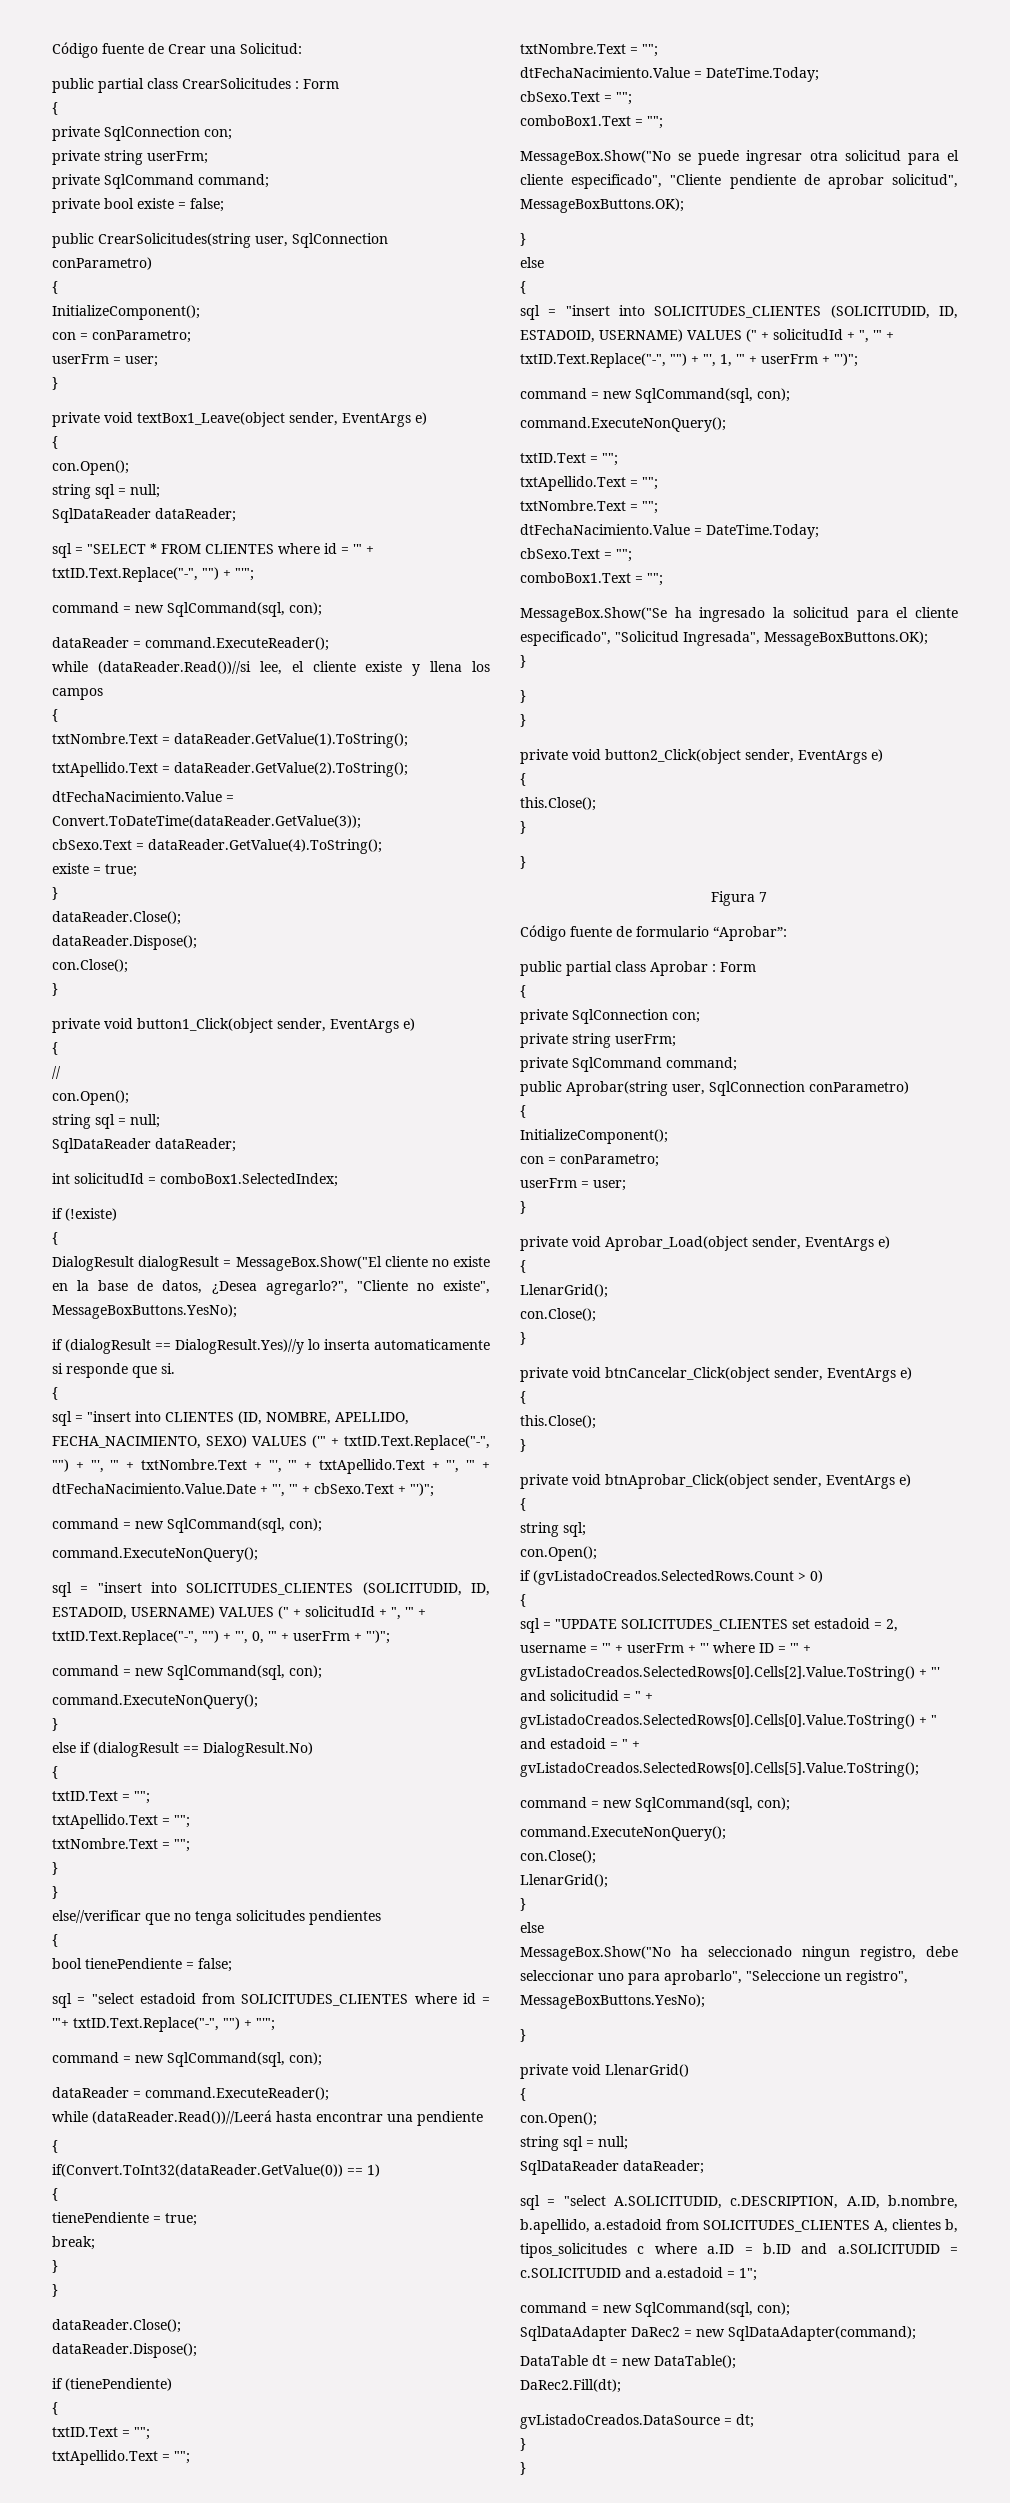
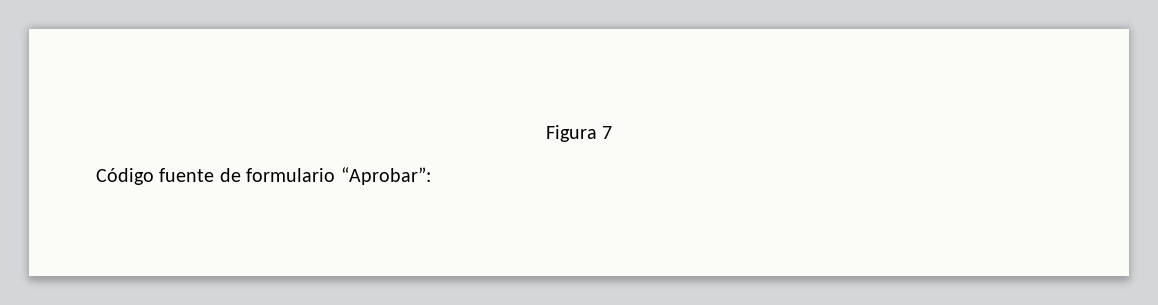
- Código fuente de Crear una Solicitud:
- public partial class CrearSolicitudes : Form
- {
- private SqlConnection con;
- private string userFrm;
- private SqlCommand command;
- private bool existe = false;
- public CrearSolicitudes(string user, SqlConnection conParametro)
- {
- InitializeComponent();
- con = conParametro;
- userFrm = user;
- }
- private void textBox1_Leave(object sender, EventArgs e)
- {
- con.Open();
- string sql = null;
- SqlDataReader dataReader;
- sql = "SELECT * FROM CLIENTES where id = '" + txtID.Text.Replace("-", "") + "'";
- command = new SqlCommand(sql, con);
- dataReader = command.ExecuteReader();
- while (dataReader.Read())//si lee, el cliente existe y llena los campos
- {
- txtNombre.Text = dataReader.GetValue(1).ToString();
- txtApellido.Text = dataReader.GetValue(2).ToString();
- dtFechaNacimiento.Value = Convert.ToDateTime(dataReader.GetValue(3));
- cbSexo.Text = dataReader.GetValue(4).ToString();
- existe = true;
- }
- dataReader.Close();
- dataReader.Dispose();
- con.Close();
- }
- private void button1_Click(object sender, EventArgs e)
- {
- //
- con.Open();
- string sql = null;
- SqlDataReader dataReader;
- int solicitudId = comboBox1.SelectedIndex;
- if (!existe)
- {
- DialogResult dialogResult = MessageBox.Show("El cliente no existe en la base de datos, ¿Desea agregarlo?", "Cliente no existe", MessageBoxButtons.YesNo);
- if (dialogResult == DialogResult.Yes)//y lo inserta automaticamente si responde que si.
- {
- sql = "insert into CLIENTES (ID, NOMBRE, APELLIDO, FECHA_NACIMIENTO, SEXO) VALUES ('" + txtID.Text.Replace("-", "") + "', '" + txtNombre.Text + "', '" + txtApellido.Text + "', '" + dtFechaNacimiento.Value.Date + "', '" + cbSexo.Text + "')";
- command = new SqlCommand(sql, con);
- command.ExecuteNonQuery();
- sql = "insert into SOLICITUDES_CLIENTES (SOLICITUDID, ID, ESTADOID, USERNAME) VALUES (" + solicitudId + ", '" + txtID.Text.Replace("-", "") + "', 0, '" + userFrm + "')";
- command = new SqlCommand(sql, con);
- command.ExecuteNonQuery();
- }
- else if (dialogResult == DialogResult.No)
- {
- txtID.Text = "";
- txtApellido.Text = "";
- txtNombre.Text = "";
- }
- }
- else//verificar que no tenga solicitudes pendientes
- {
- bool tienePendiente = false;
- sql = "select estadoid from SOLICITUDES_CLIENTES where id = '"+ txtID.Text.Replace("-", "") + "'";
- command = new SqlCommand(sql, con);
- dataReader = command.ExecuteReader();
- while (dataReader.Read())//Leerá hasta encontrar una pendiente
- {
- if(Convert.ToInt32(dataReader.GetValue(0)) == 1)
- {
- tienePendiente = true;
- break;
- }
- }
- dataReader.Close();
- dataReader.Dispose();
- if (tienePendiente)
- {
- txtID.Text = "";
- txtApellido.Text = "";
- txtNombre.Text = "";
- dtFechaNacimiento.Value = DateTime.Today;
- cbSexo.Text = "";
- comboBox1.Text = "";
- MessageBox.Show("No se puede ingresar otra solicitud para el cliente especificado", "Cliente pendiente de aprobar solicitud", MessageBoxButtons.OK);
- }
- else
- {
- sql = "insert into SOLICITUDES_CLIENTES (SOLICITUDID, ID, ESTADOID, USERNAME) VALUES (" + solicitudId + ", '" + txtID.Text.Replace("-", "") + "', 1, '" + userFrm + "')";
- command = new SqlCommand(sql, con);
- command.ExecuteNonQuery();
- txtID.Text = "";
- txtApellido.Text = "";
- txtNombre.Text = "";
- dtFechaNacimiento.Value = DateTime.Today;
- cbSexo.Text = "";
- comboBox1.Text = "";
- MessageBox.Show("Se ha ingresado la solicitud para el cliente especificado", "Solicitud Ingresada", MessageBoxButtons.OK);
- }
- }
- }
- private void button2_Click(object sender, EventArgs e)
- {
- this.Close();
- }
- }
- public partial class Aprobar : Form
- {
- private SqlConnection con;
- private string userFrm;
- private SqlCommand command;
- public Aprobar(string user, SqlConnection conParametro)
- {
- InitializeComponent();
- con = conParametro;
- userFrm = user;
- }
- private void Aprobar_Load(object sender, EventArgs e)
- {
- LlenarGrid();
- con.Close();
- }
- private void btnCancelar_Click(object sender, EventArgs e)
- {
- this.Close();
- }
- private void btnAprobar_Click(object sender, EventArgs e)
- {
- string sql;
- con.Open();
- if (gvListadoCreados.SelectedRows.Count > 0)
- {
- sql = "UPDATE SOLICITUDES_CLIENTES set estadoid = 2, username = '" + userFrm + "' where ID = '" + gvListadoCreados.SelectedRows[0].Cells[2].Value.ToString() + "' and solicitudid = " + gvListadoCreados.SelectedRows[0].Cells[0].Value.ToString() + " and estadoid = " + gvListadoCreados.SelectedRows[0].Cells[5].Value.ToString();
- command = new SqlCommand(sql, con);
- command.ExecuteNonQuery();
- con.Close();
- LlenarGrid();
- }
- else
- MessageBox.Show("No ha seleccionado ningun registro, debe seleccionar uno para aprobarlo", "Seleccione un registro", MessageBoxButtons.YesNo);
- }
- private void LlenarGrid()
- {
- con.Open();
- string sql = null;
- SqlDataReader dataReader;
- sql = "select A.SOLICITUDID, c.DESCRIPTION, A.ID, b.nombre, b.apellido, a.estadoid from SOLICITUDES_CLIENTES A, clientes b, tipos_solicitudes c where a.ID = b.ID and a.SOLICITUDID = c.SOLICITUDID and a.estadoid = 1";
- command = new SqlCommand(sql, con);
- SqlDataAdapter DaRec2 = new SqlDataAdapter(command);
- DataTable dt = new DataTable();
- DaRec2.Fill(dt);
- gvListadoCreados.DataSource = dt;
- }
- }

